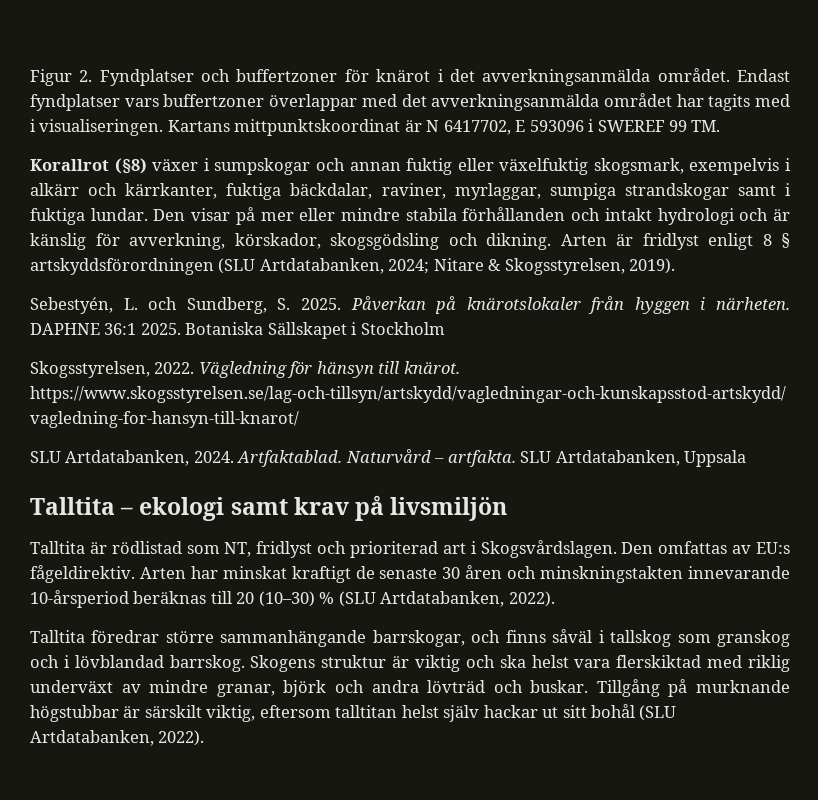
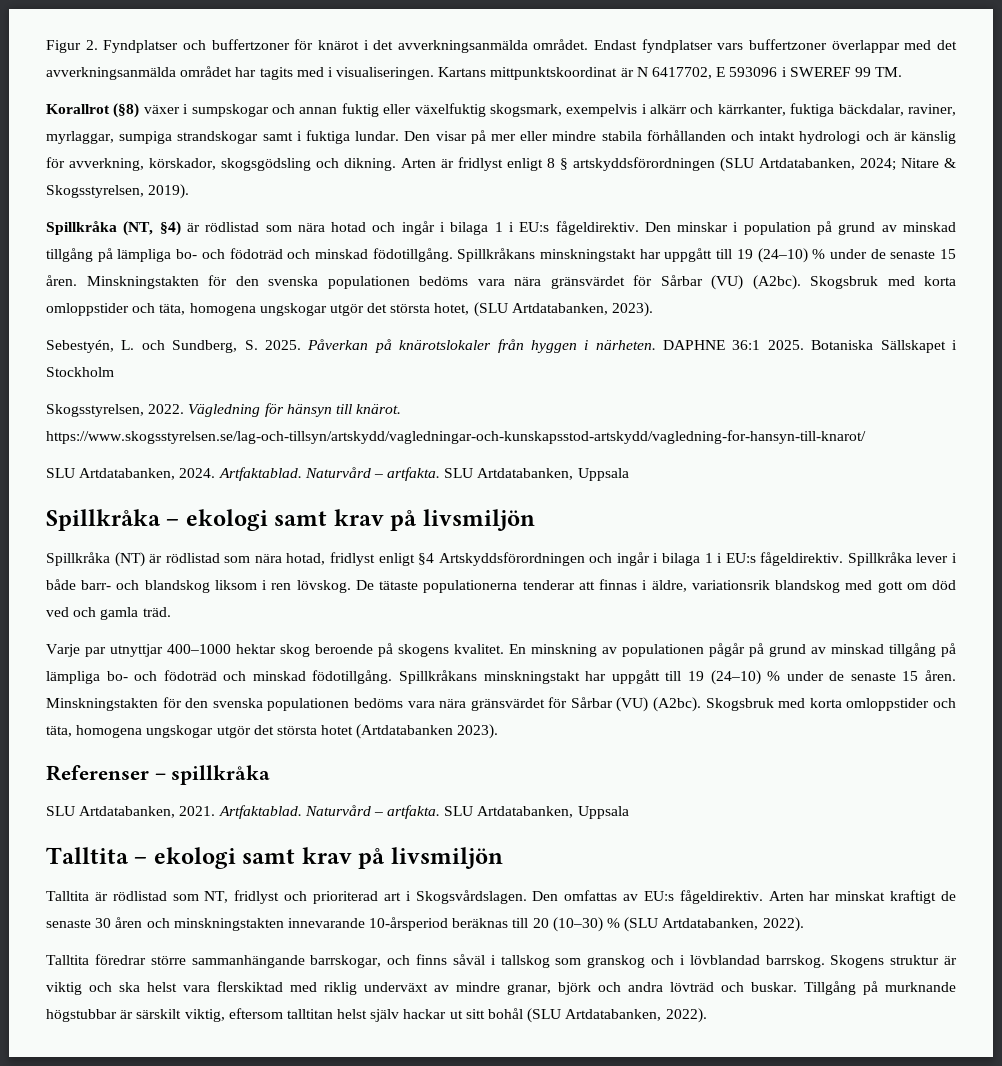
+ Spillkråka (NT, §4) är rödlistad som nära hotad och ingår i bilaga 1 i EU:s fågeldirektiv. Den minskar i population på grund av minskad tillgång på lämpliga bo- och födoträd och minskad födotillgång. Spillkråkans minskningstakt har uppgått till 19 (24–10) % under de senaste 15 åren. Minskningstakten för den svenska populationen bedöms vara nära gränsvärdet för Sårbar (VU) (A2bc). Skogsbruk med korta omloppstider och täta, homogena ungskogar utgör det största hotet, (SLU Artdatabanken, 2023).
+ Spillkråka – ekologi samt krav på livsmiljön
+ Spillkråka (NT) är rödlistad som nära hotad, fridlyst enligt §4 Artskyddsförordningen och ingår i bilaga 1 i EU:s fågeldirektiv. Spillkråka lever i både barr- och blandskog liksom i ren lövskog. De tätaste populationerna tenderar att finnas i äldre, variationsrik blandskog med gott om död ved och gamla träd.
+ Varje par utnyttjar 400–1000 hektar skog beroende på skogens kvalitet. En minskning av populationen pågår på grund av minskad tillgång på lämpliga bo- och födoträd och minskad födotillgång. Spillkråkans minskningstakt har uppgått till 19 (24–10) % under de senaste 15 åren. Minskningstakten för den svenska populationen bedöms vara nära gränsvärdet för Sårbar (VU) (A2bc). Skogsbruk med korta omloppstider och täta, homogena ungskogar utgör det största hotet (Artdatabanken 2023).
+ Referenser – spillkråka
+ SLU Artdatabanken, 2021. Artfaktablad. Naturvård – artfakta. SLU Artdatabanken, Uppsala

